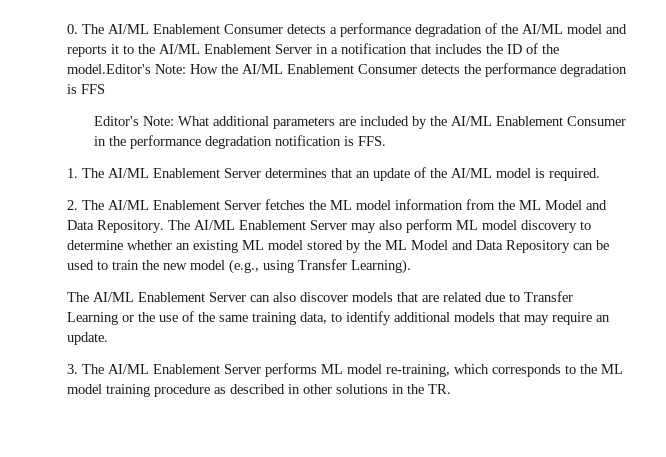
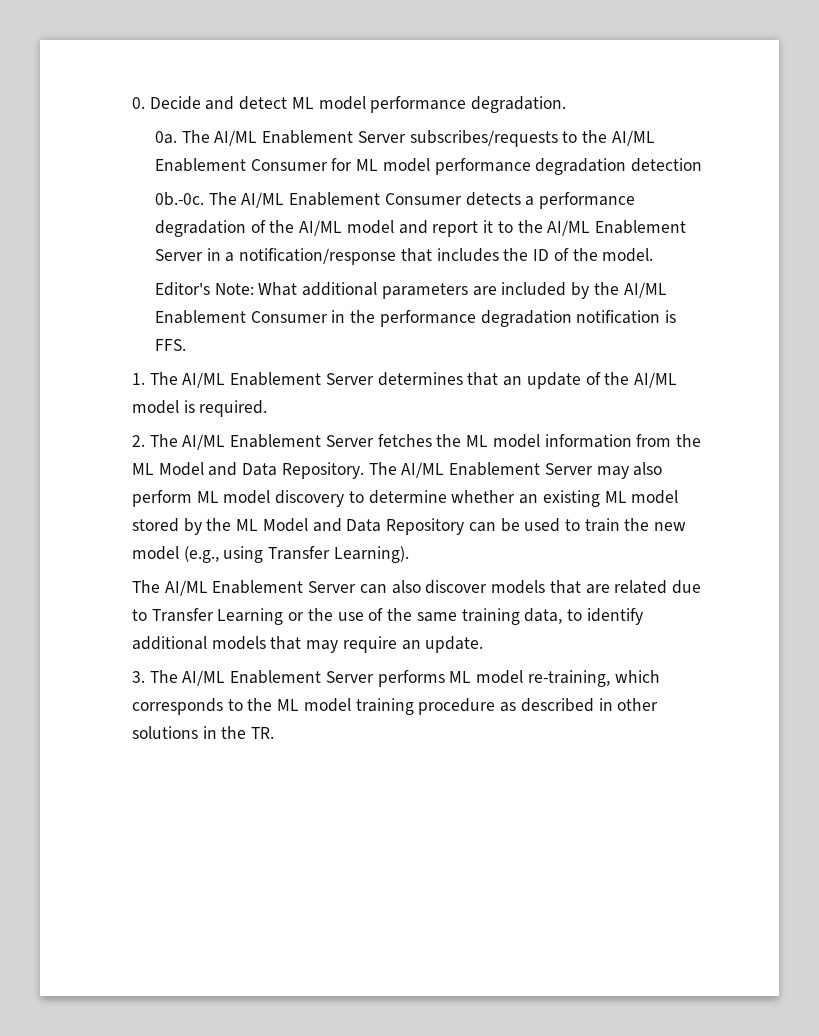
- 0. The AI/ML Enablement Consumer detects a performance degradation of the AI/ML model and reports it to the AI/ML Enablement Server in a notification that includes the ID of the model.Editor's Note: How the AI/ML Enablement Consumer detects the performance degradation is FFS
+ 0. Decide and detect ML model performance degradation.
+ 0a. The AI/ML Enablement Server subscribes/requests to the AI/ML Enablement Consumer for ML model performance degradation detection
+ 0b.-0c. The AI/ML Enablement Consumer detects a performance degradation of the AI/ML model and report it to the AI/ML Enablement Server in a notification/response that includes the ID of the model.

